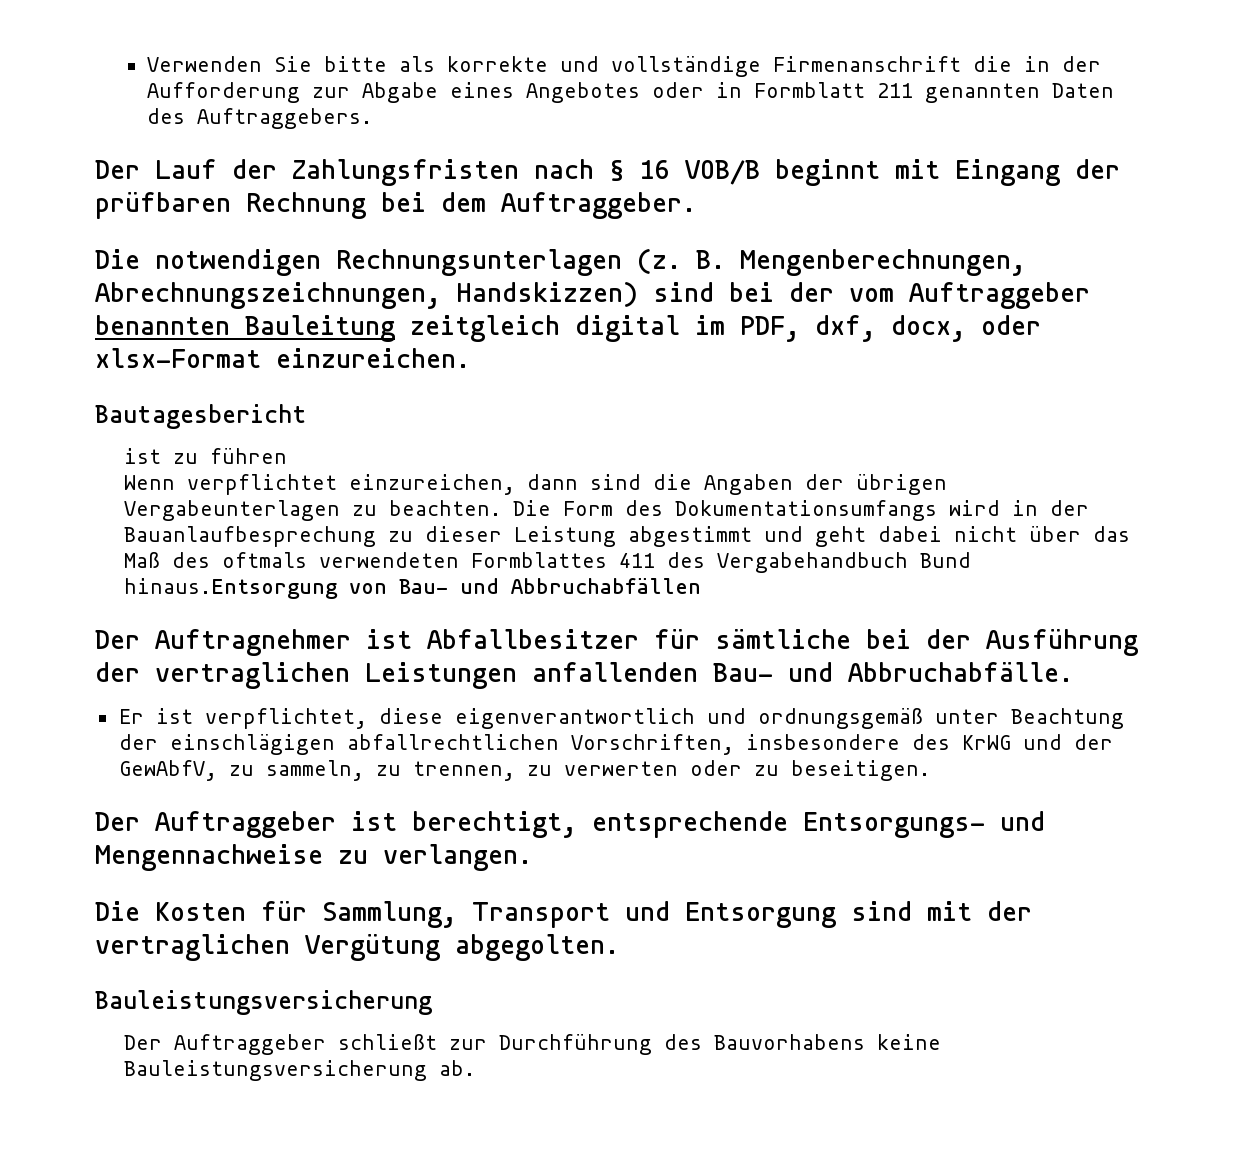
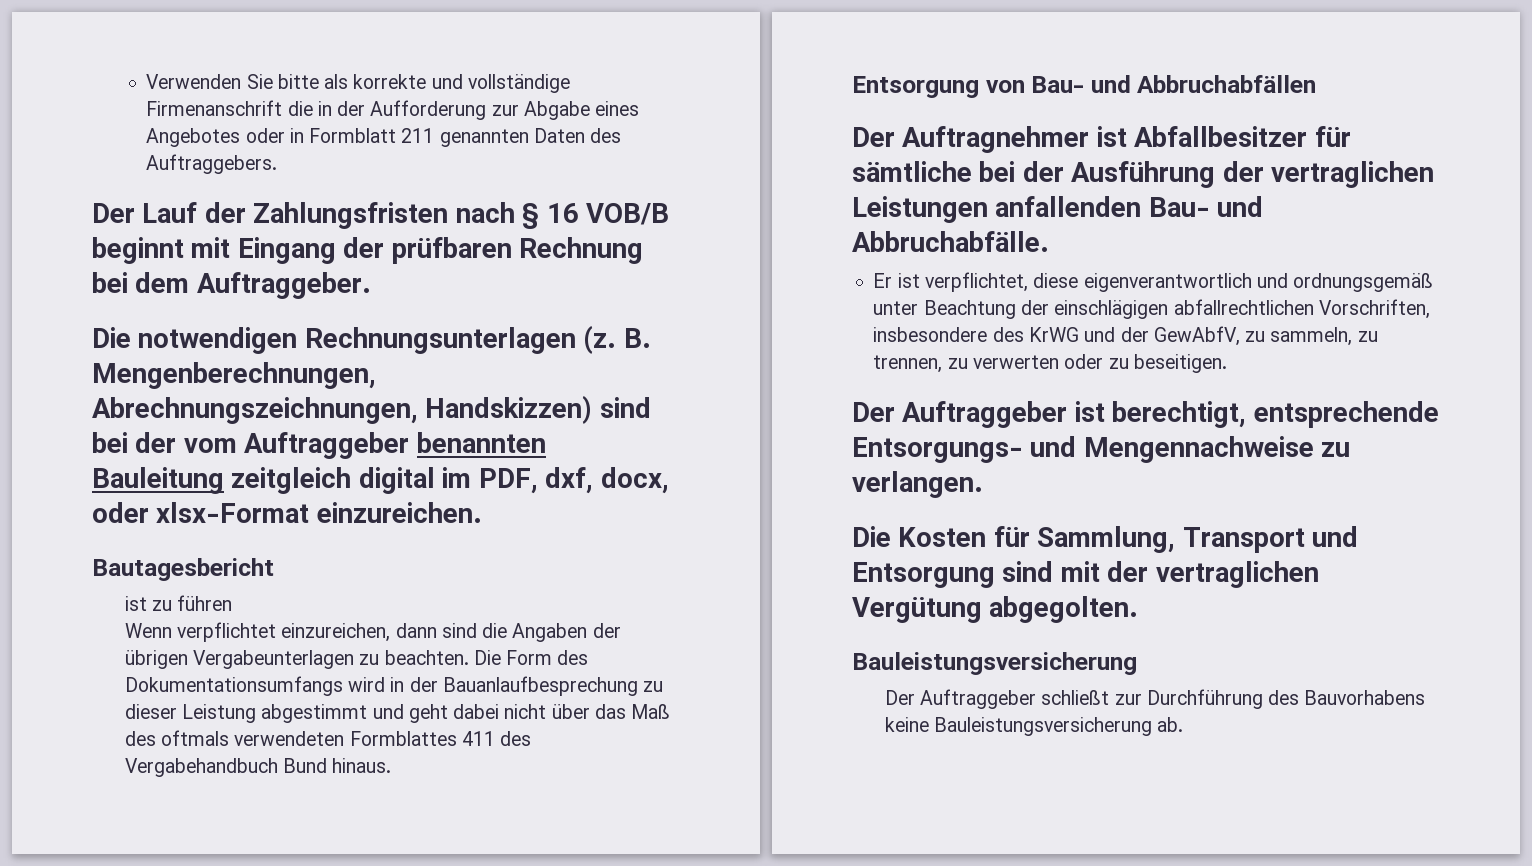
- Die Form des Dokumentationsumfangs wird in der Bauanlaufbesprechung zu dieser Leistung abgestimmt und geht dabei nicht über das Maß des oftmals verwendeten Formblattes 411 des Vergabehandbuch Bund hinaus.Entsorgung von Bau- und Abbruchabfällen
+ Die Form des Dokumentationsumfangs wird in der Bauanlaufbesprechung zu dieser Leistung abgestimmt und geht dabei nicht über das Maß des oftmals verwendeten Formblattes 411 des Vergabehandbuch Bund hinaus.
+ Entsorgung von Bau- und Abbruchabfällen

